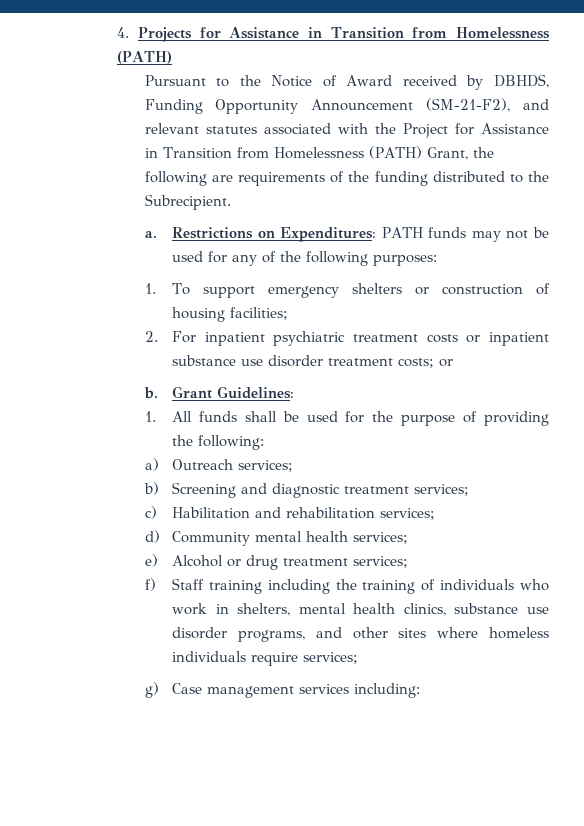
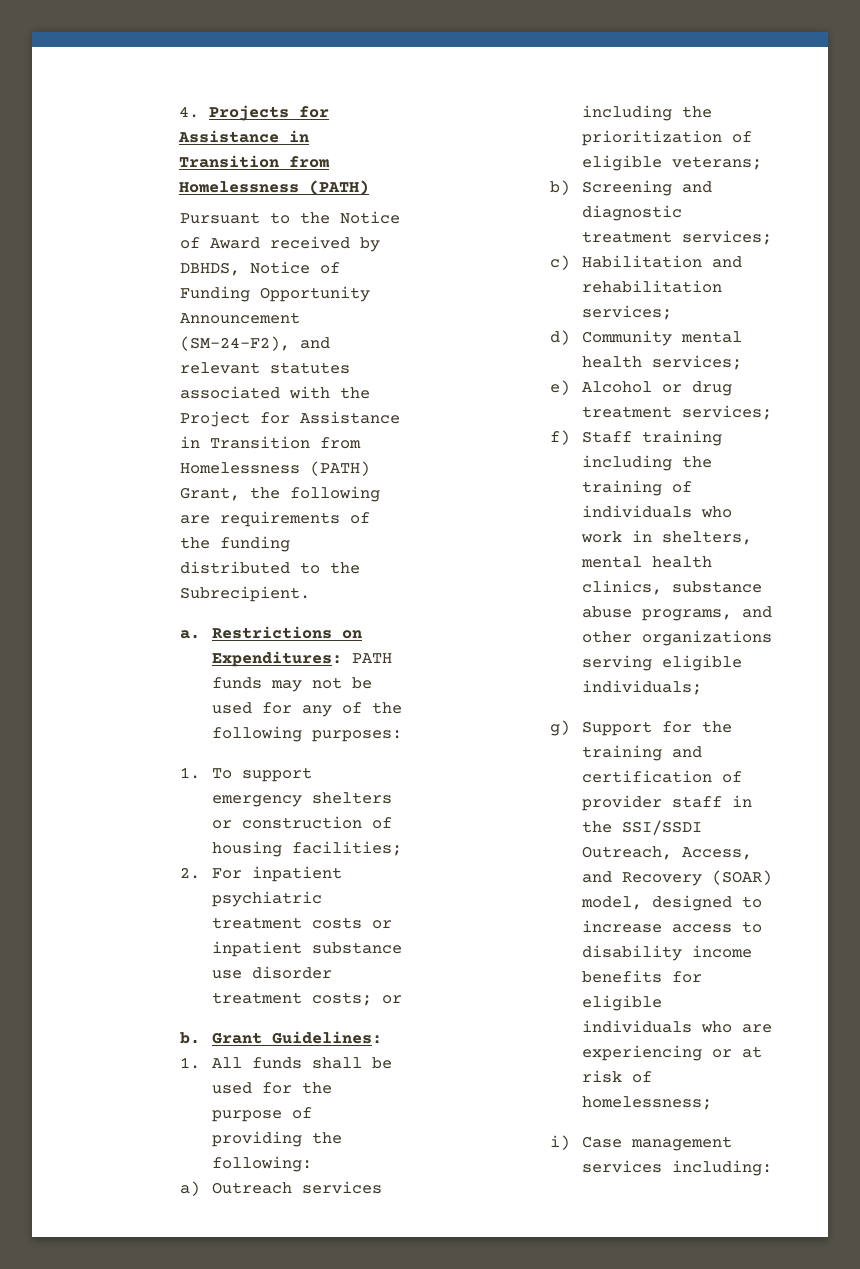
- Pursuant to the Notice of Award received by DBHDS, Funding Opportunity Announcement (SM-21-F2), and relevant statutes associated with the Project for Assistance in Transition from Homelessness (PATH) Grant, the following are requirements of the funding distributed to the Subrecipient.
+ Pursuant to the Notice of Award received by DBHDS, Notice of Funding Opportunity Announcement (SM-24-F2), and relevant statutes associated with the Project for Assistance in Transition from Homelessness (PATH) Grant, the following are requirements of the funding distributed to the Subrecipient.
- a) Outreach services;
+ a) Outreach services including the prioritization of eligible veterans;
- f) Staff training including the training of individuals who work in shelters, mental health clinics, substance use disorder programs, and other sites where homeless individuals require services;
- g) Case management services including:
+ f) Staff training including the training of individuals who work in shelters, mental health clinics, substance abuse programs, and other organizations serving eligible individuals;
+ g) Support for the training and certification of provider staff in the SSI/SSDI Outreach, Access, and Recovery (SOAR) model, designed to increase access to disability income benefits for eligible individuals who are experiencing or at risk of homelessness;
+ i) Case management services including:

